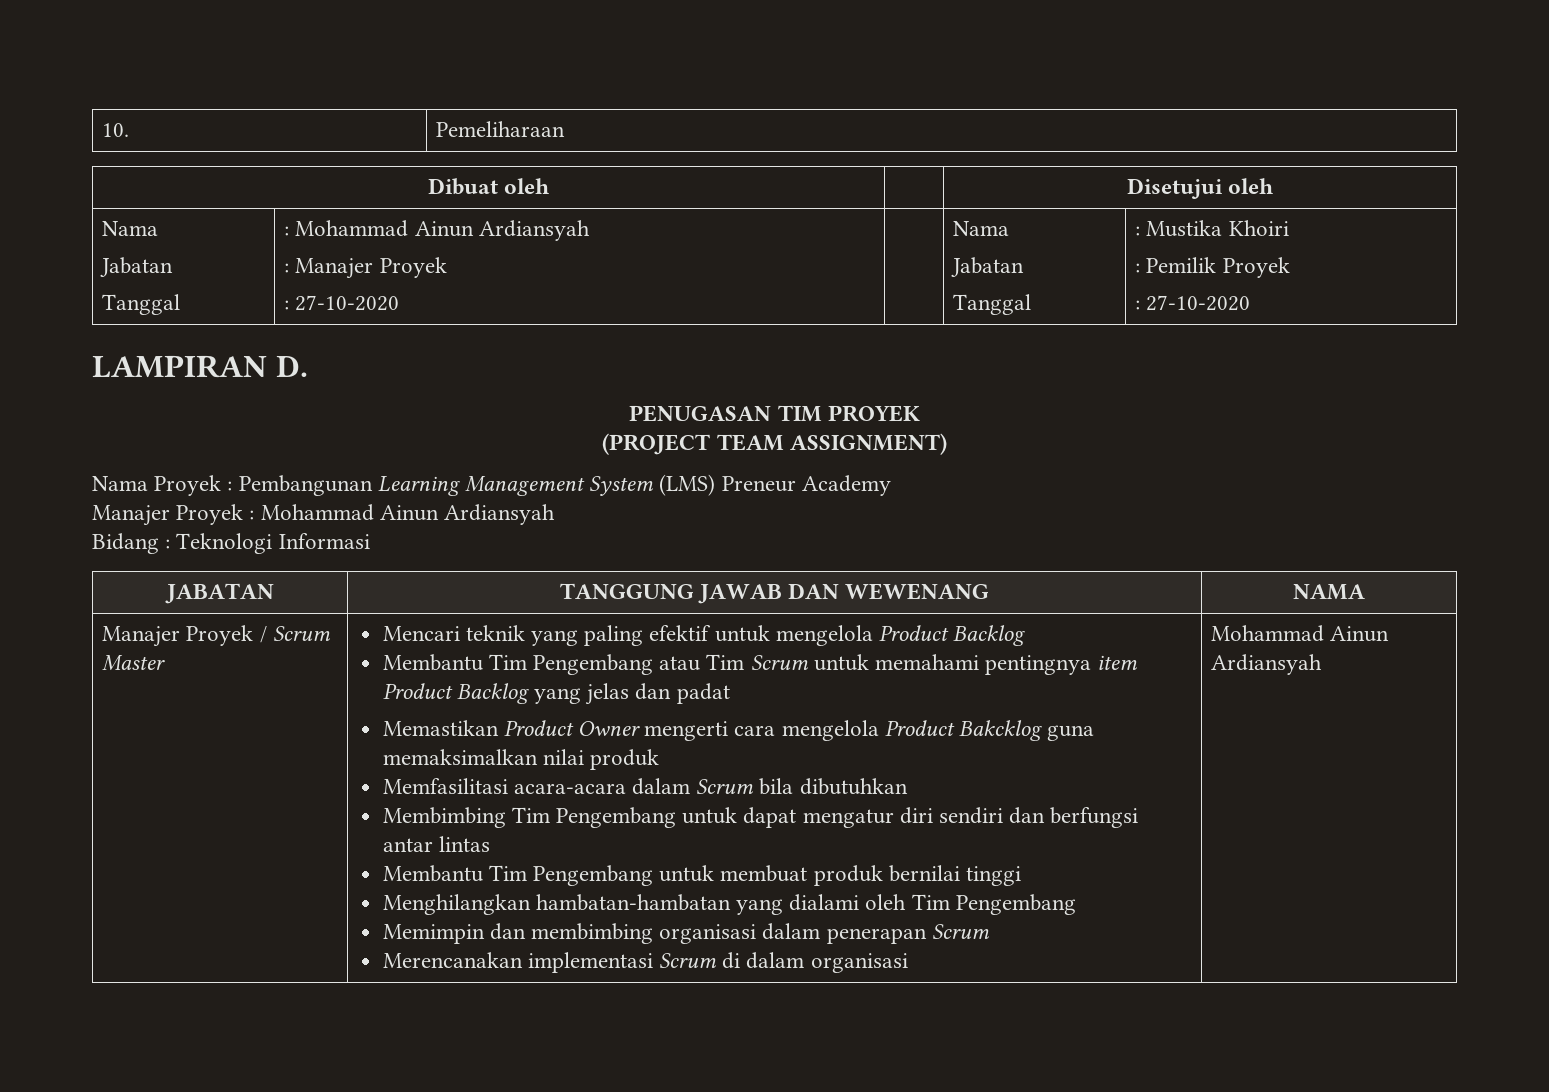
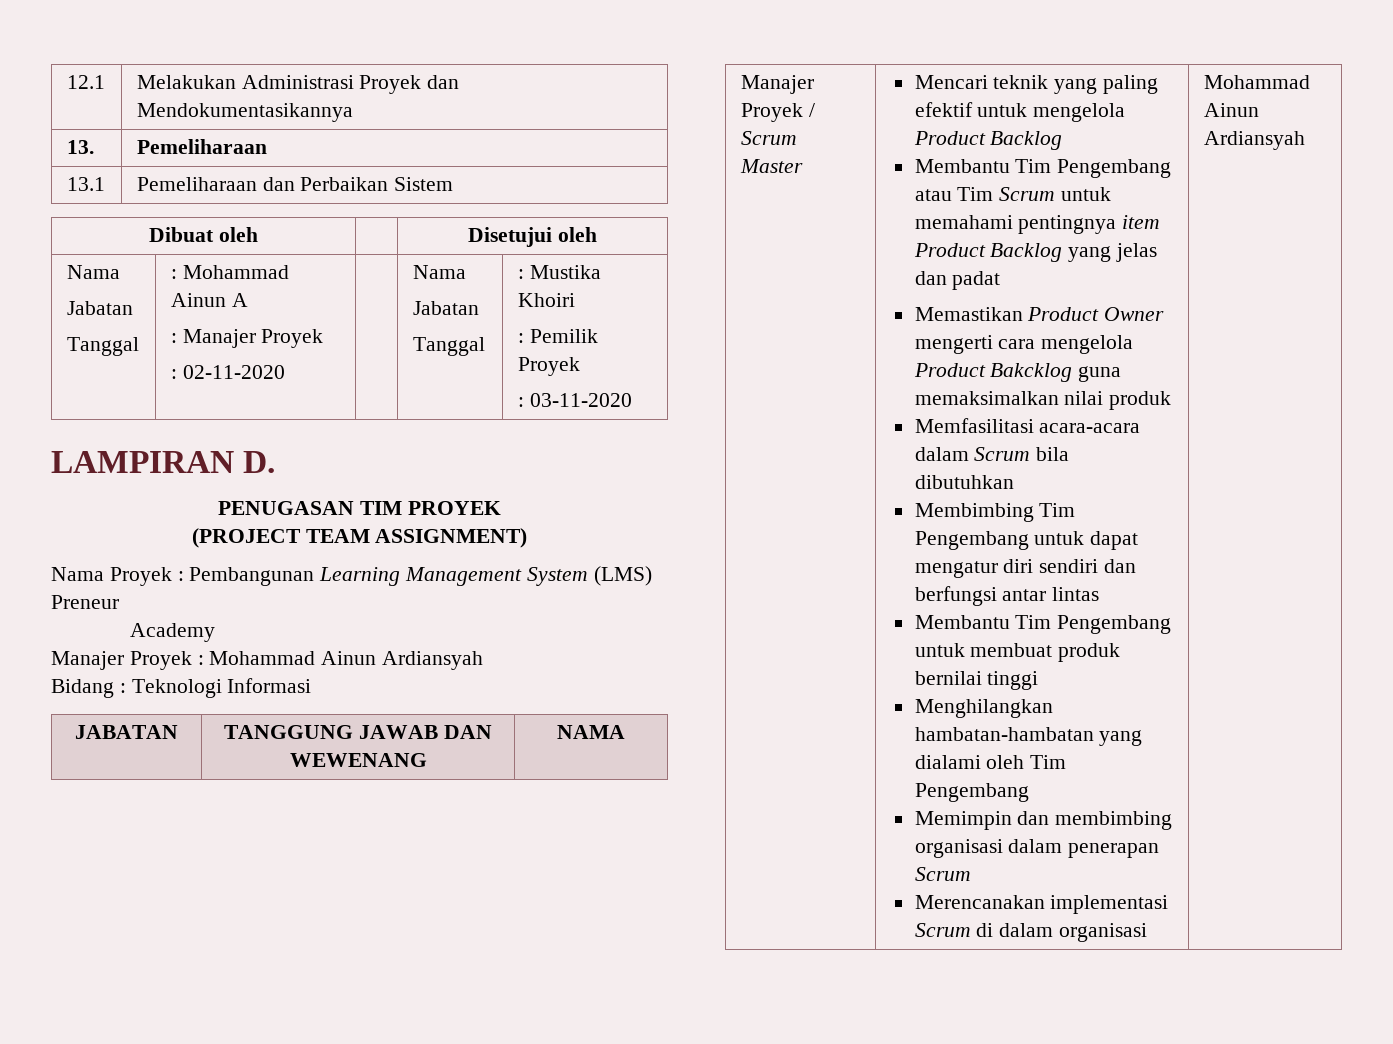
- 10. | Pemeliharaan
+ 12.1 | Melakukan Administrasi Proyek dan Mendokumentasikannya
+ 13. | Pemeliharaan
+ 13.1 | Pemeliharaan dan Perbaikan Sistem
  Dibuat oleh | | Disetujui oleh
  Nama
  Jabatan
- Tanggal | : Mohammad Ainun Ardiansyah
+ Tanggal | : Mohammad Ainun A
  : Manajer Proyek
- : 27-10-2020 | | Nama
+ : 02-11-2020 | | Nama
  Jabatan
  Tanggal | : Mustika Khoiri
  : Pemilik Proyek
- : 27-10-2020
+ : 03-11-2020
- Nama Proyek : Pembangunan Learning Management System (LMS) Preneur Academy
+ Nama Proyek : Pembangunan Learning Management System (LMS) Preneur
+ Academy

